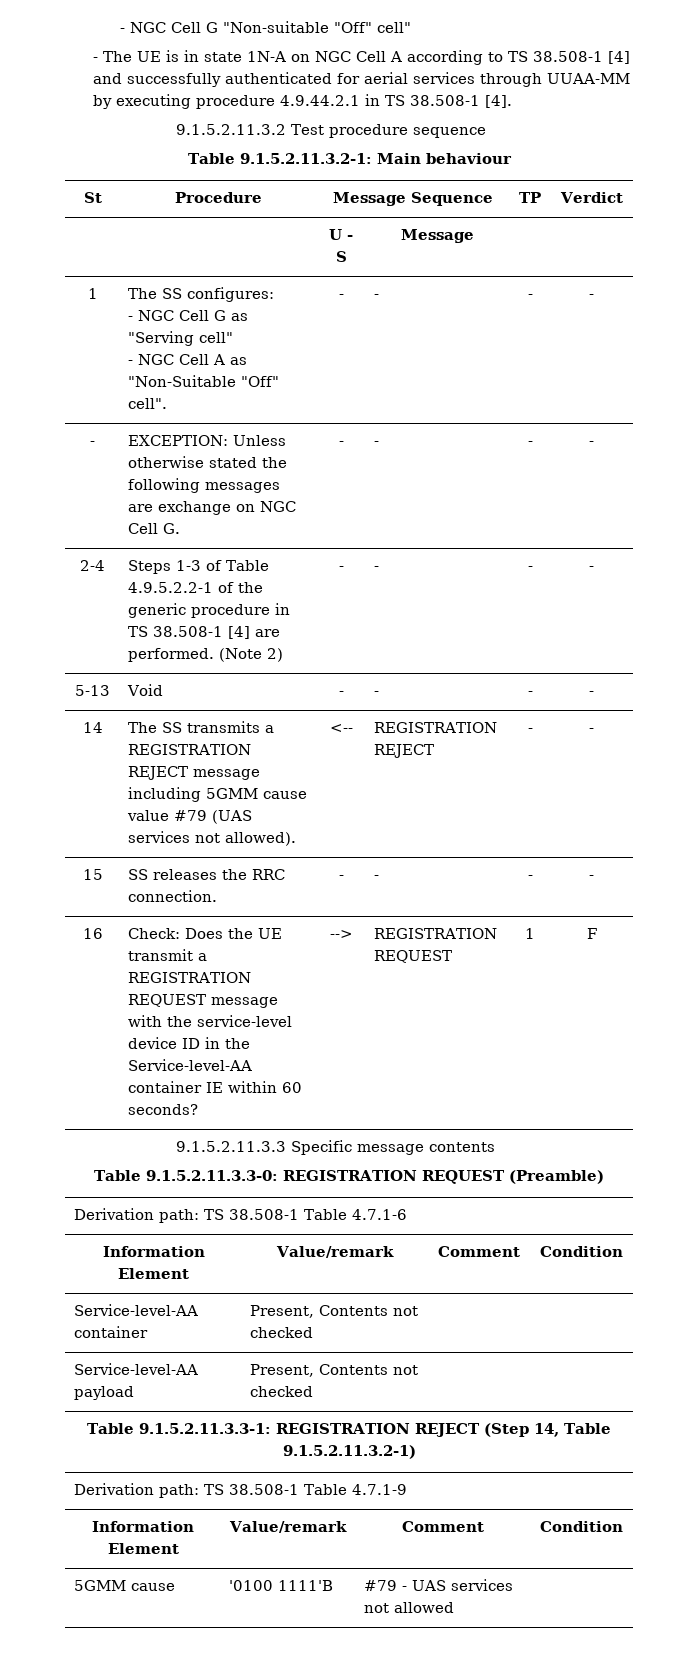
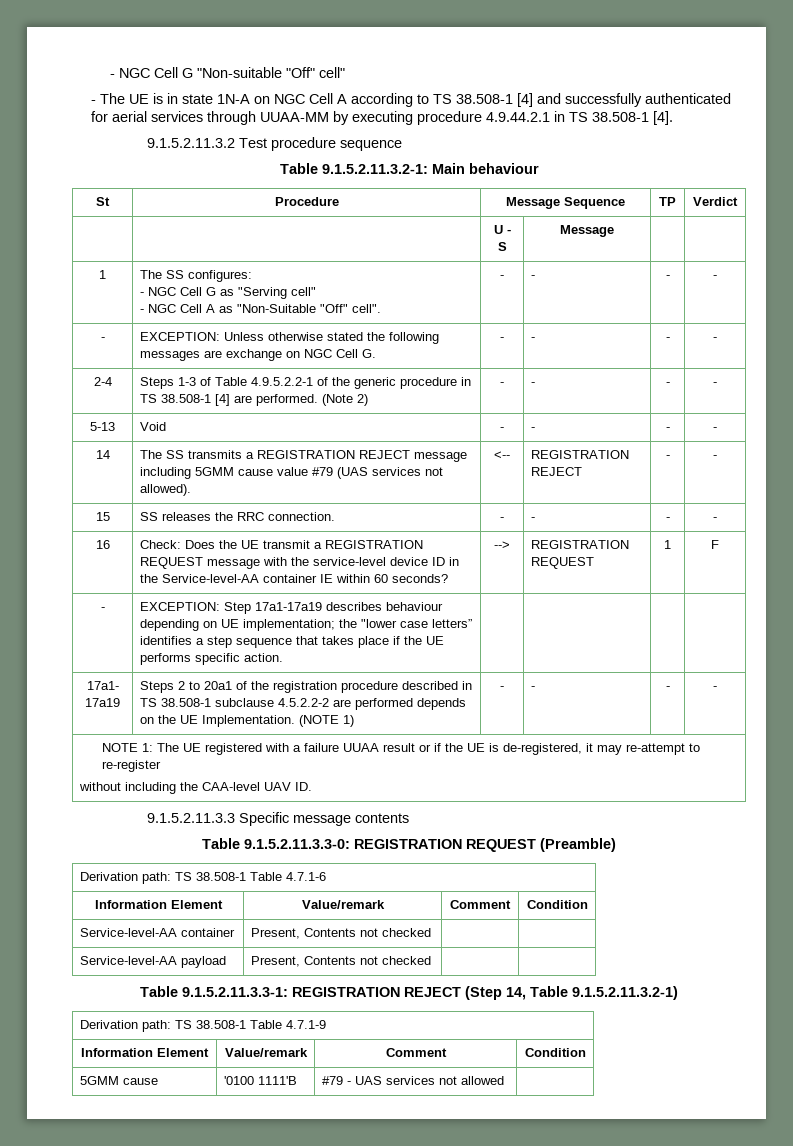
+ - | EXCEPTION: Step 17a1-17a19 describes behaviour depending on UE implementation; the "lower case letters” identifies a step sequence that takes place if the UE performs specific action. | | | |
+ 17a1- 17a19 | Steps 2 to 20a1 of the registration procedure described in TS 38.508-1 subclause 4.5.2.2-2 are performed depends on the UE Implementation. (NOTE 1) | - | - | - | -
+ NOTE 1: The UE registered with a failure UUAA result or if the UE is de-registered, it may re-attempt to re-register
+ without including the CAA-level UAV ID.

